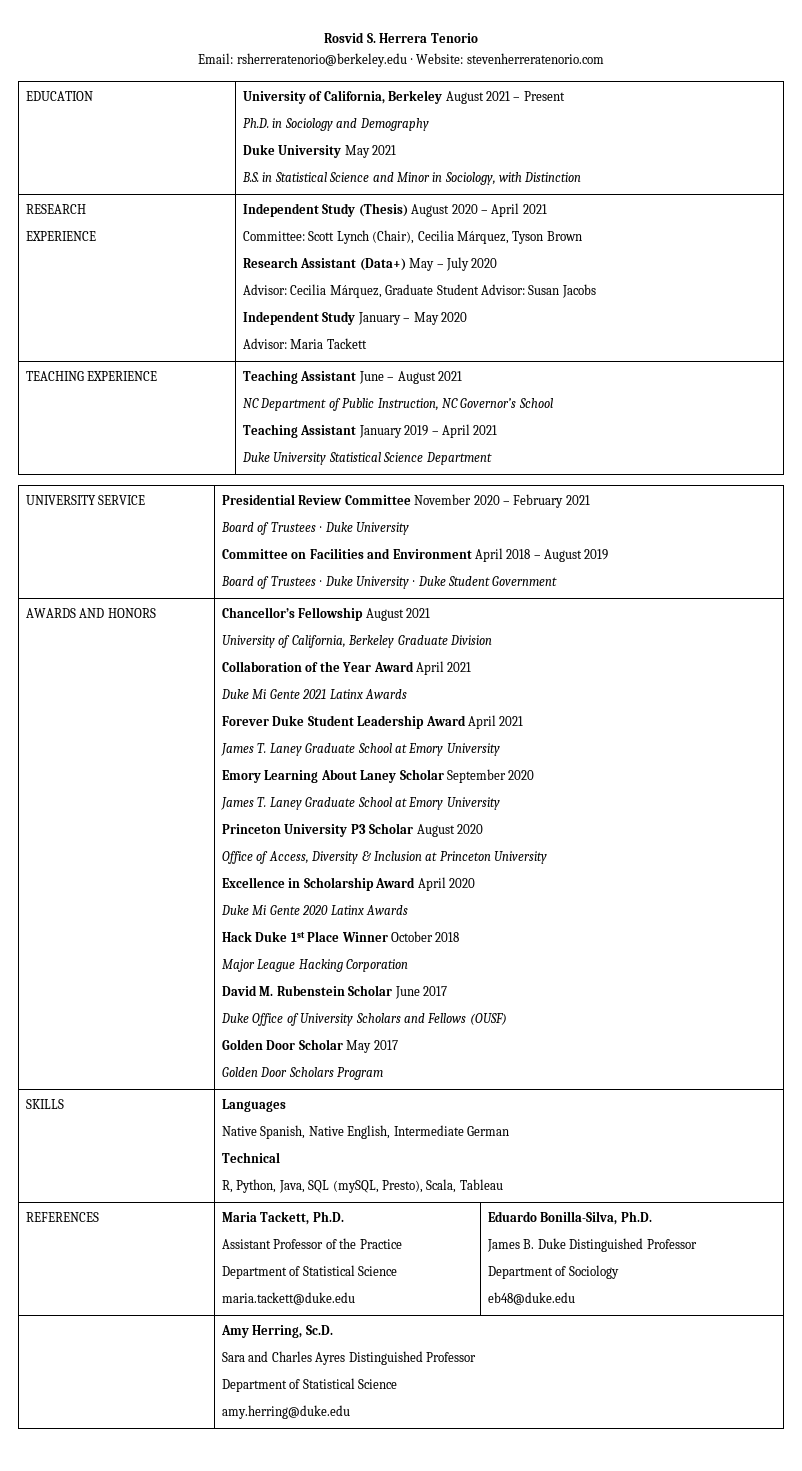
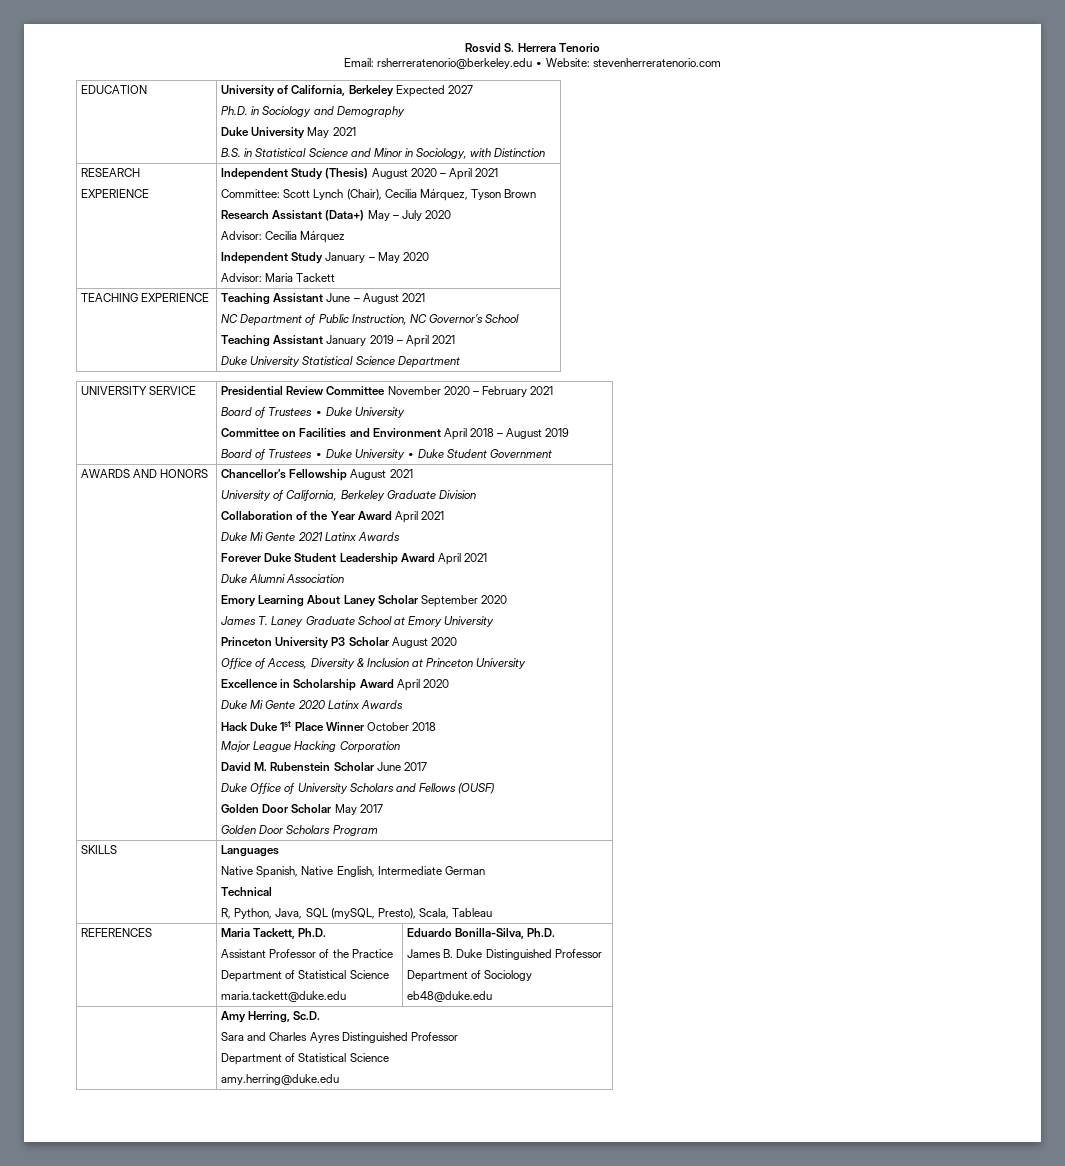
- EDUCATION | University of California, Berkeley August 2021 – Present
+ EDUCATION | University of California, Berkeley Expected 2027
- Advisor: Cecilia Márquez, Graduate Student Advisor: Susan Jacobs
+ Advisor: Cecilia Márquez
  Forever Duke Student Leadership Award April 2021
- James T. Laney Graduate School at Emory University
+ Duke Alumni Association

